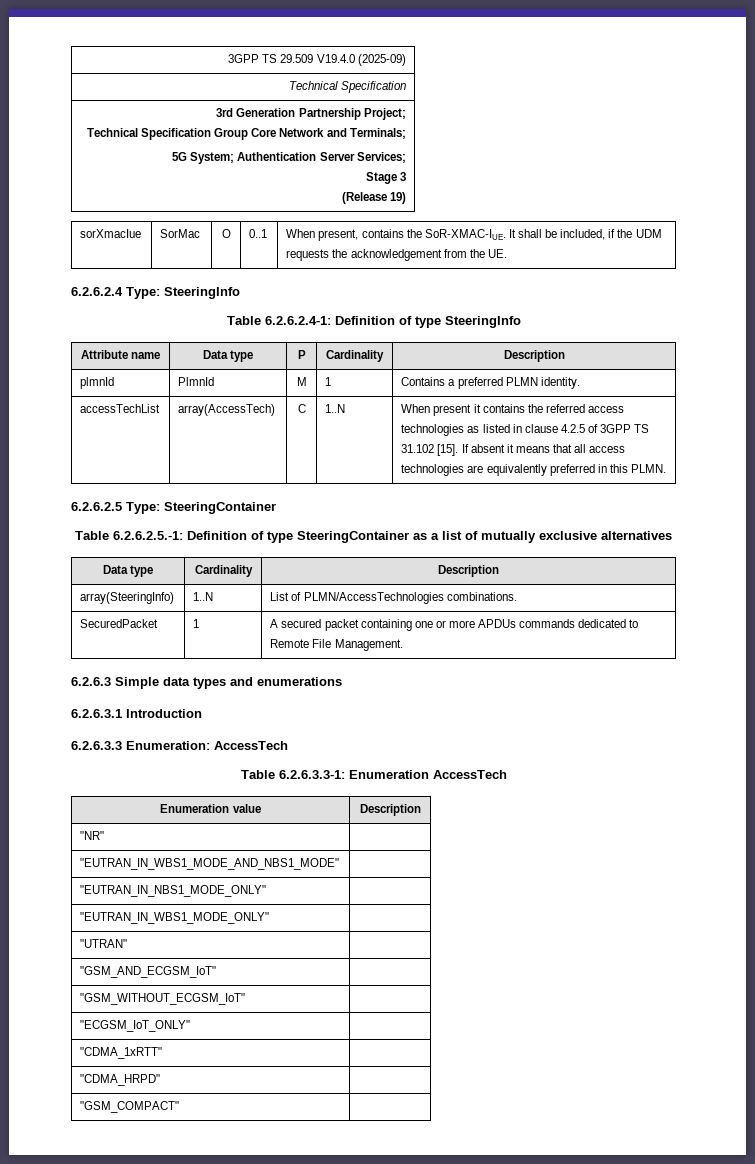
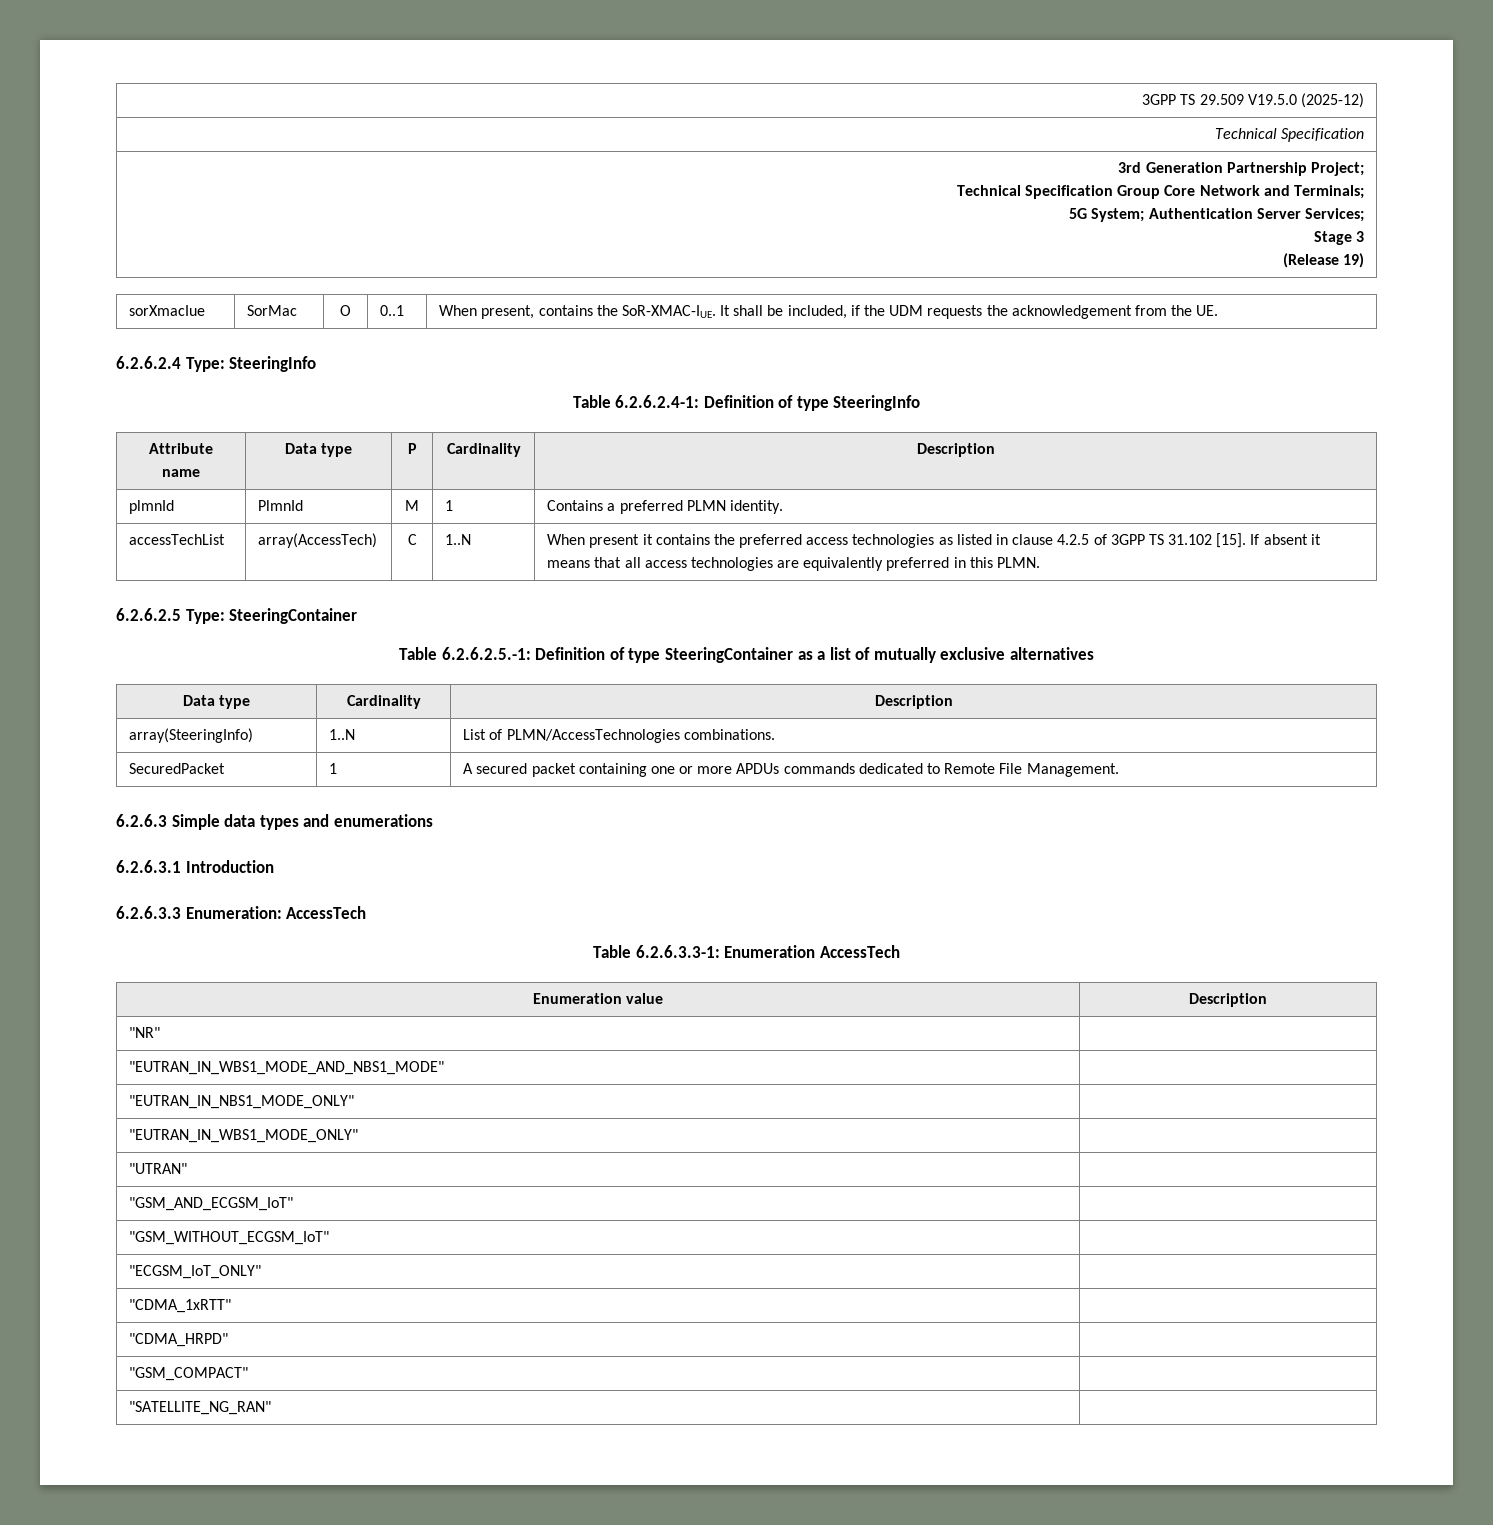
- 3GPP TS 29.509 V19.4.0 (2025-09)
+ 3GPP TS 29.509 V19.5.0 (2025-12)
- accessTechList | array(AccessTech) | C | 1..N | When present it contains the referred access technologies as listed in clause 4.2.5 of 3GPP TS 31.102 [15]. If absent it means that all access technologies are equivalently preferred in this PLMN.
+ accessTechList | array(AccessTech) | C | 1..N | When present it contains the preferred access technologies as listed in clause 4.2.5 of 3GPP TS 31.102 [15]. If absent it means that all access technologies are equivalently preferred in this PLMN.
+ "SATELLITE_NG_RAN" |

